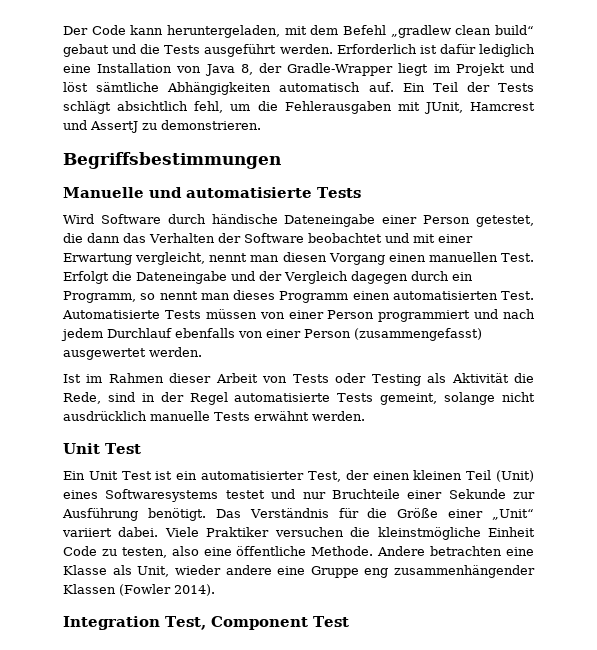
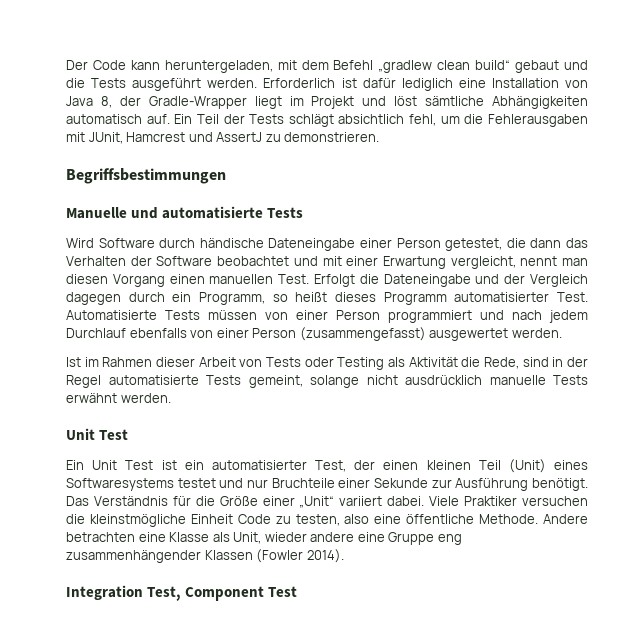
- Erfolgt die Dateneingabe und der Vergleich dagegen durch ein Programm, so nennt man dieses Programm einen automatisierten Test.
+ Erfolgt die Dateneingabe und der Vergleich dagegen durch ein Programm, so heißt dieses Programm automatisierter Test.

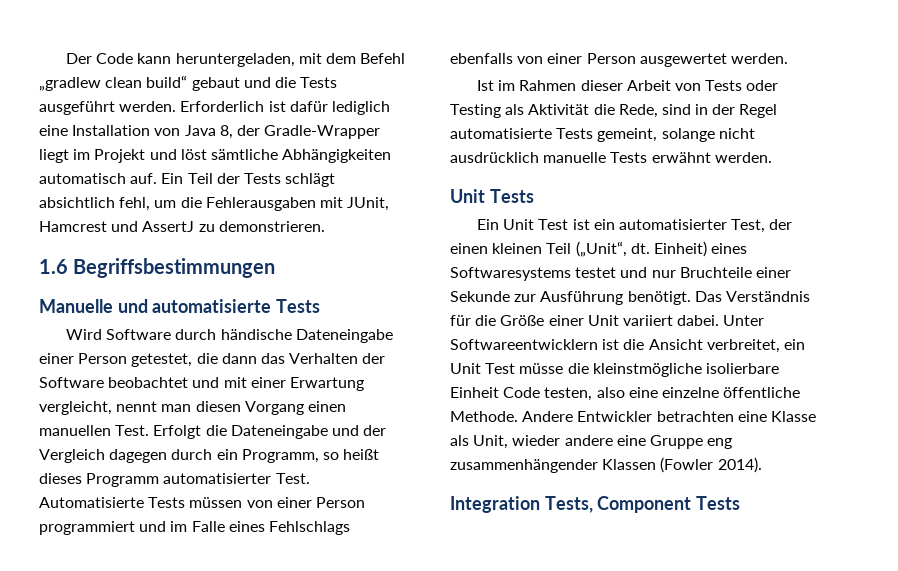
- Begriffsbestimmungen
+ 1.6 Begriffsbestimmungen
- Automatisierte Tests müssen von einer Person programmiert und nach jedem Durchlauf ebenfalls von einer Person (zusammengefasst) ausgewertet werden.
+ Automatisierte Tests müssen von einer Person programmiert und im Falle eines Fehlschlags ebenfalls von einer Person ausgewertet werden.
  Ist im Rahmen dieser Arbeit von Tests oder Testing als Aktivität die Rede, sind in der Regel automatisierte Tests gemeint, solange nicht ausdrücklich manuelle Tests erwähnt werden.
- Unit Test
+ Unit Tests
- Ein Unit Test ist ein automatisierter Test, der einen kleinen Teil (Unit) eines Softwaresystems testet und nur Bruchteile einer Sekunde zur Ausführung benötigt.
+ Ein Unit Test ist ein automatisierter Test, der einen kleinen Teil („Unit“, dt. Einheit) eines Softwaresystems testet und nur Bruchteile einer Sekunde zur Ausführung benötigt.
- Das Verständnis für die Größe einer „Unit“ variiert dabei.
+ Das Verständnis für die Größe einer Unit variiert dabei.
- Viele Praktiker versuchen die kleinstmögliche Einheit Code zu testen, also eine öffentliche Methode.
+ Unter Softwareentwicklern ist die Ansicht verbreitet, ein Unit Test müsse die kleinstmögliche isolierbare Einheit Code testen, also eine einzelne öffentliche Methode.
- Andere betrachten eine Klasse als Unit, wieder andere eine Gruppe eng zusammenhängender Klassen (Fowler 2014).
+ Andere Entwickler betrachten eine Klasse als Unit, wieder andere eine Gruppe eng zusammenhängender Klassen (Fowler 2014).
- Integration Test, Component Test
+ Integration Tests, Component Tests

